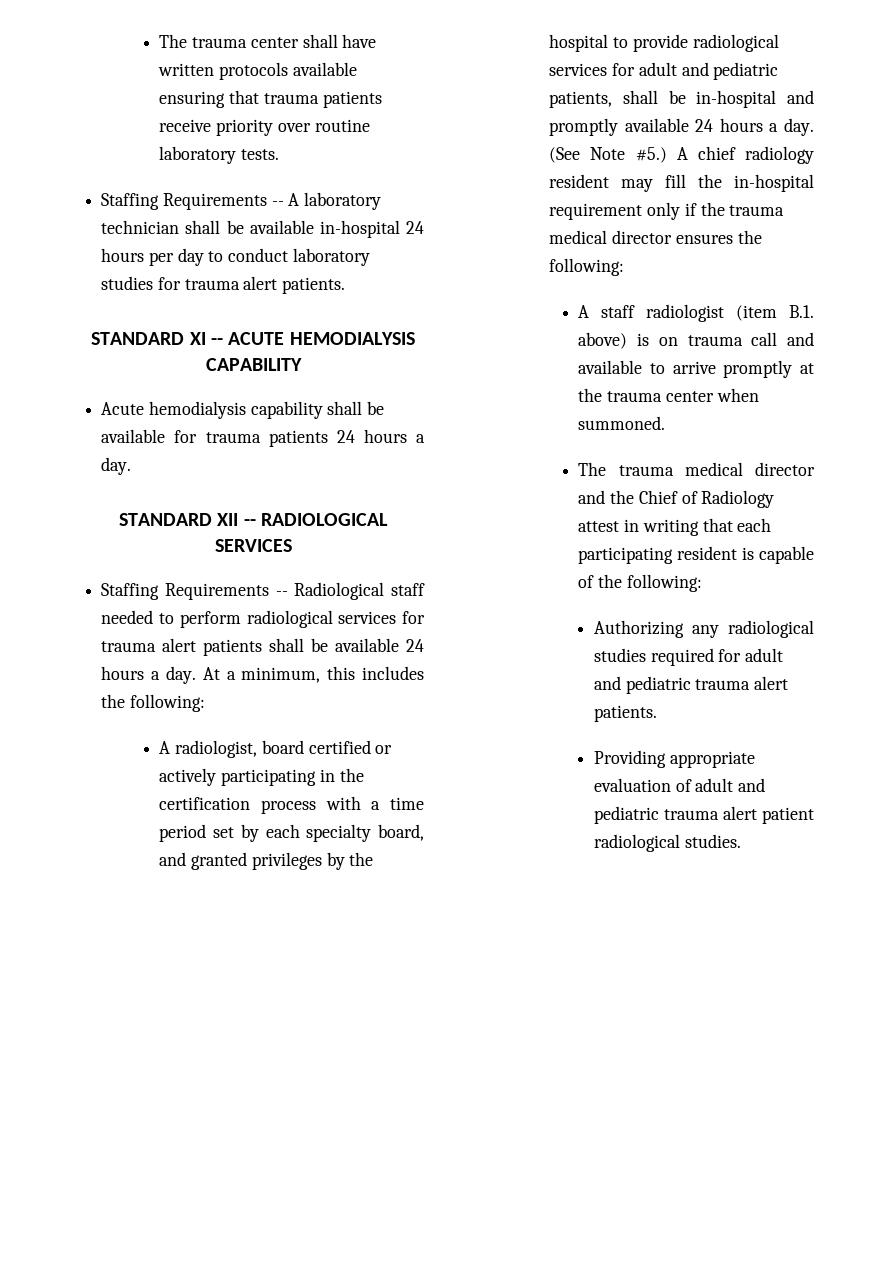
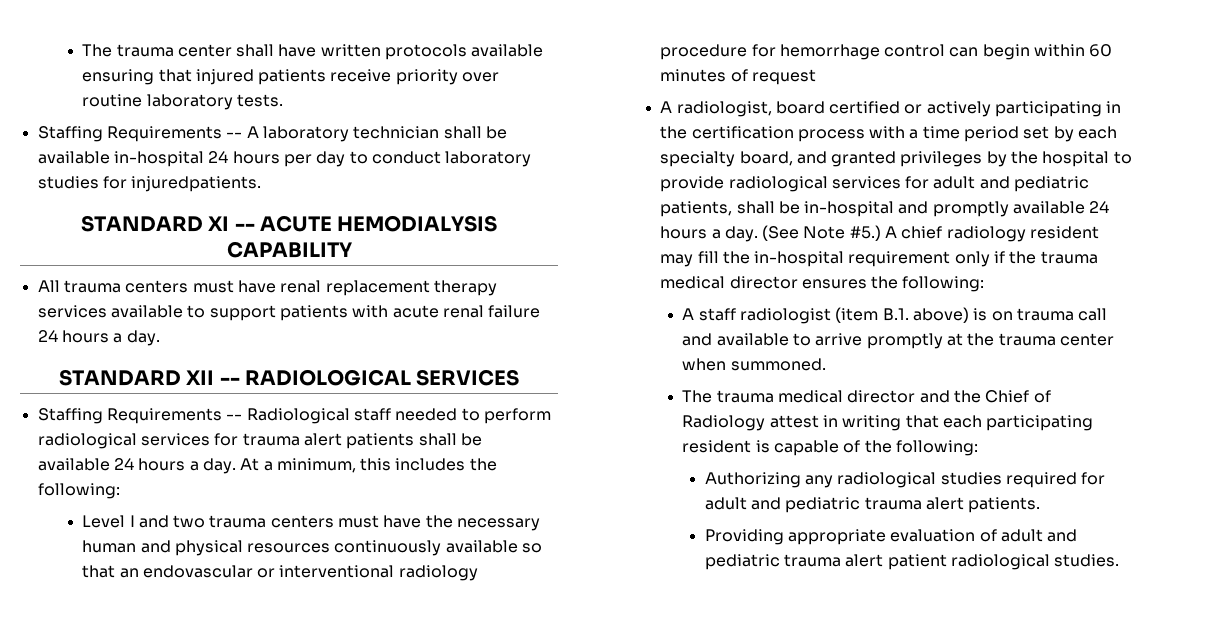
- The trauma center shall have written protocols available ensuring that trauma patients receive priority over routine laboratory tests.
+ The trauma center shall have written protocols available ensuring that injured patients receive priority over routine laboratory tests.
- Staffing Requirements -- A laboratory technician shall be available in-hospital 24 hours per day to conduct laboratory studies for trauma alert patients.
+ Staffing Requirements -- A laboratory technician shall be available in-hospital 24 hours per day to conduct laboratory studies for injuredpatients.
- Acute hemodialysis capability shall be available for trauma patients 24 hours a day.
+ All trauma centers must have renal replacement therapy services available to support patients with acute renal failure 24 hours a day.
+ Level I and two trauma centers must have the necessary human and physical resources continuously available so that an endovascular or interventional radiology procedure for hemorrhage control can begin within 60 minutes of request

